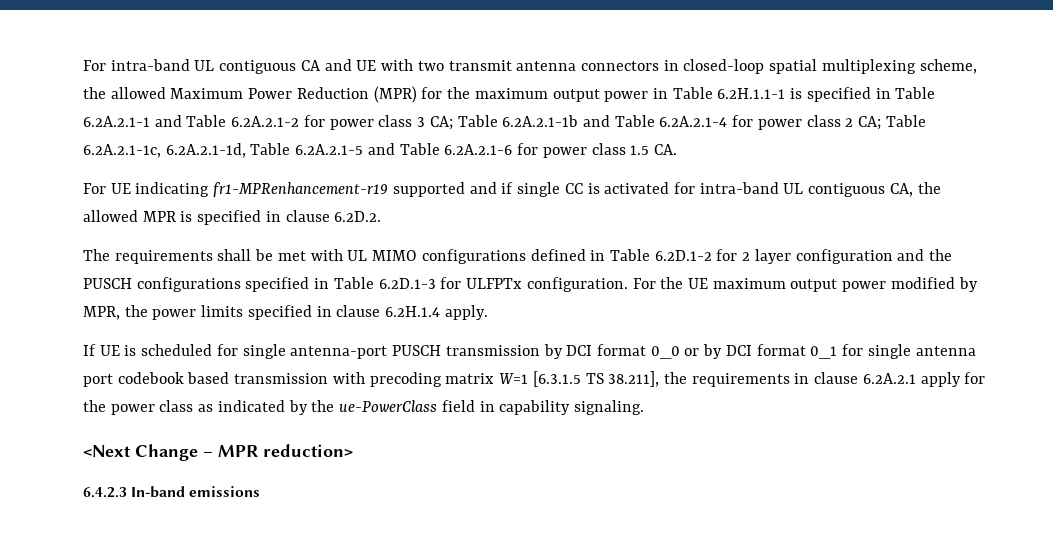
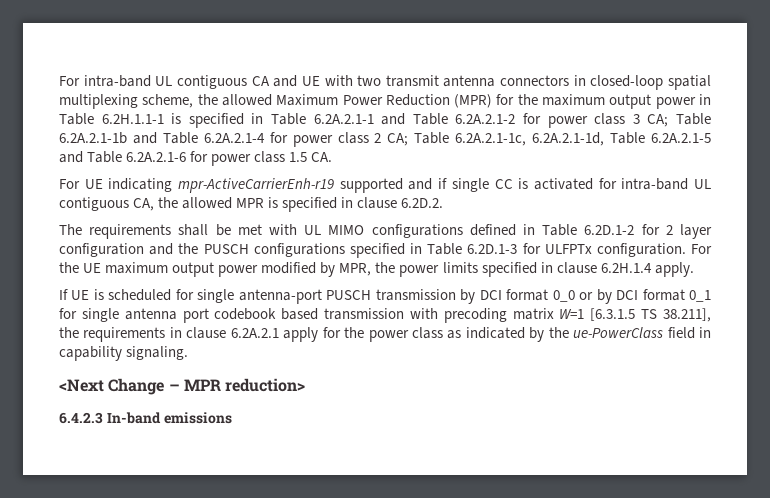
- For UE indicating fr1-MPRenhancement-r19 supported and if single CC is activated for intra-band UL contiguous CA, the allowed MPR is specified in clause 6.2D.2.
+ For UE indicating mpr-ActiveCarrierEnh-r19 supported and if single CC is activated for intra-band UL contiguous CA, the allowed MPR is specified in clause 6.2D.2.

